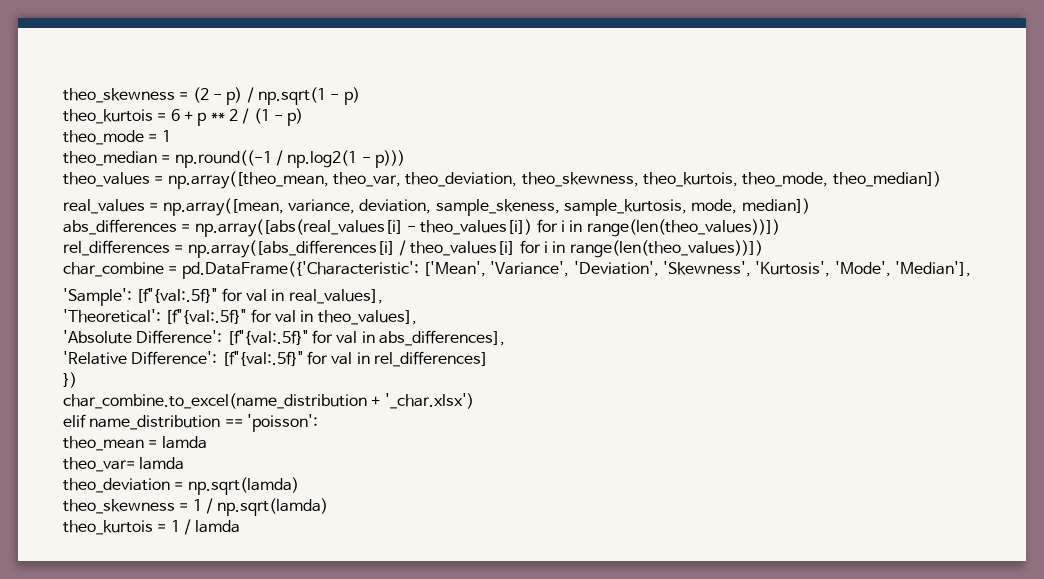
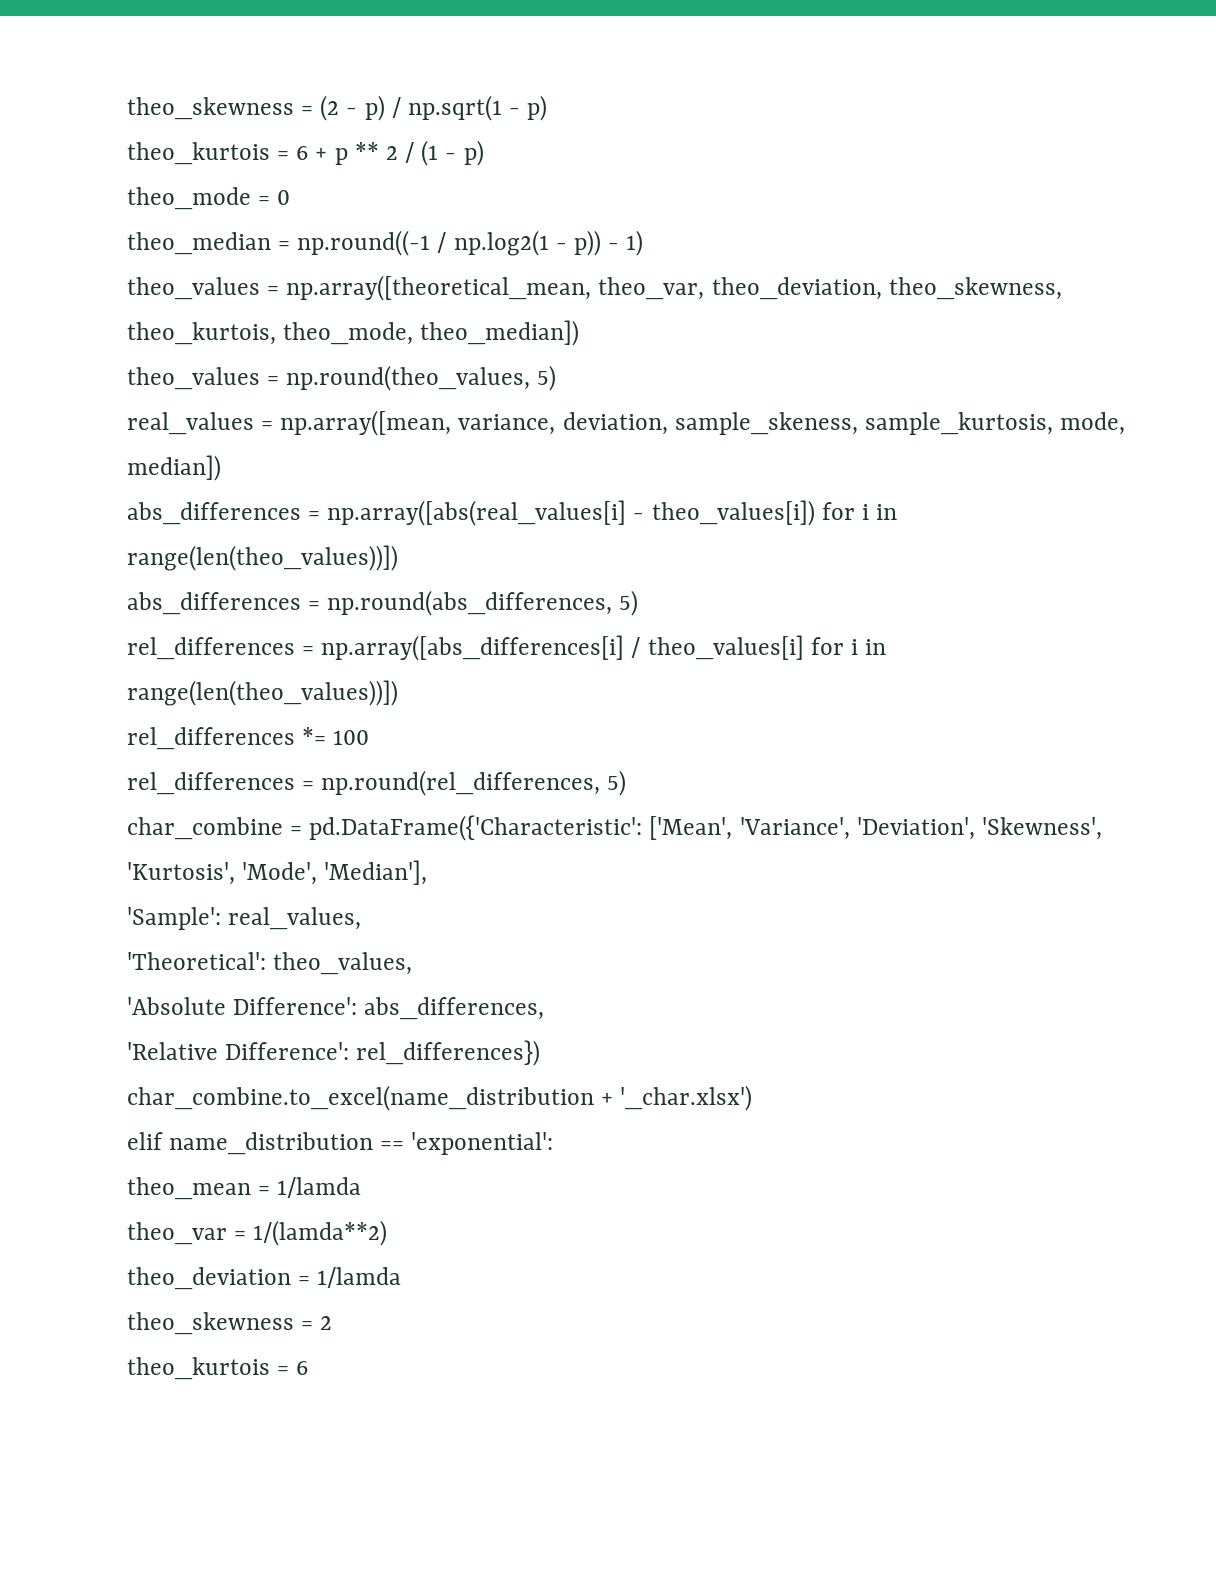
- theo_mode = 1
+ theo_mode = 0
- theo_median = np.round((-1 / np.log2(1 - p)))
- theo_values = np.array([theo_mean, theo_var, theo_deviation, theo_skewness, theo_kurtois, theo_mode, theo_median])
+ theo_median = np.round((-1 / np.log2(1 - p)) - 1)
+ theo_values = np.array([theoretical_mean, theo_var, theo_deviation, theo_skewness, theo_kurtois, theo_mode, theo_median])
+ theo_values = np.round(theo_values, 5)
+ abs_differences = np.round(abs_differences, 5)
+ rel_differences *= 100
+ rel_differences = np.round(rel_differences, 5)
- 'Sample': [f"{val:.5f}" for val in real_values],
- 'Theoretical': [f"{val:.5f}" for val in theo_values],
- 'Absolute Difference': [f"{val:.5f}" for val in abs_differences],
- 'Relative Difference': [f"{val:.5f}" for val in rel_differences]
- })
+ 'Sample': real_values,
+ 'Theoretical': theo_values,
+ 'Absolute Difference': abs_differences,
+ 'Relative Difference': rel_differences})
- elif name_distribution == 'poisson':
+ elif name_distribution == 'exponential':
- theo_mean = lamda
- theo_var= lamda
+ theo_mean = 1/lamda
+ theo_var = 1/(lamda**2)
- theo_deviation = np.sqrt(lamda)
- theo_skewness = 1 / np.sqrt(lamda)
- theo_kurtois = 1 / lamda
+ theo_deviation = 1/lamda
+ theo_skewness = 2
+ theo_kurtois = 6

